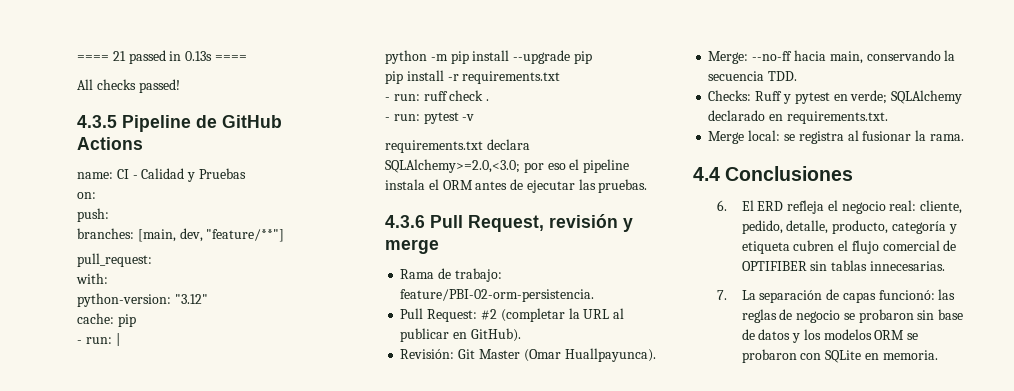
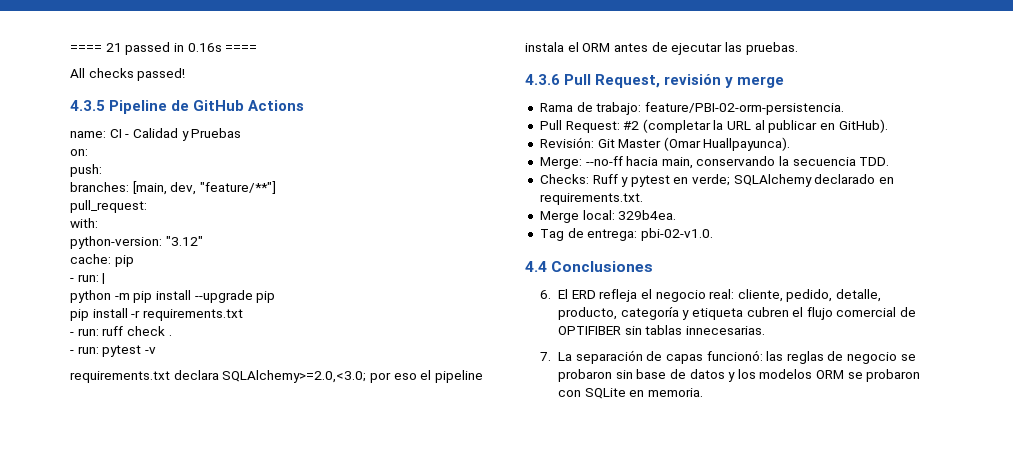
- ==== 21 passed in 0.13s ====
+ ==== 21 passed in 0.16s ====
- Merge local: se registra al fusionar la rama.
+ Merge local: 329b4ea.
+ Tag de entrega: pbi-02-v1.0.

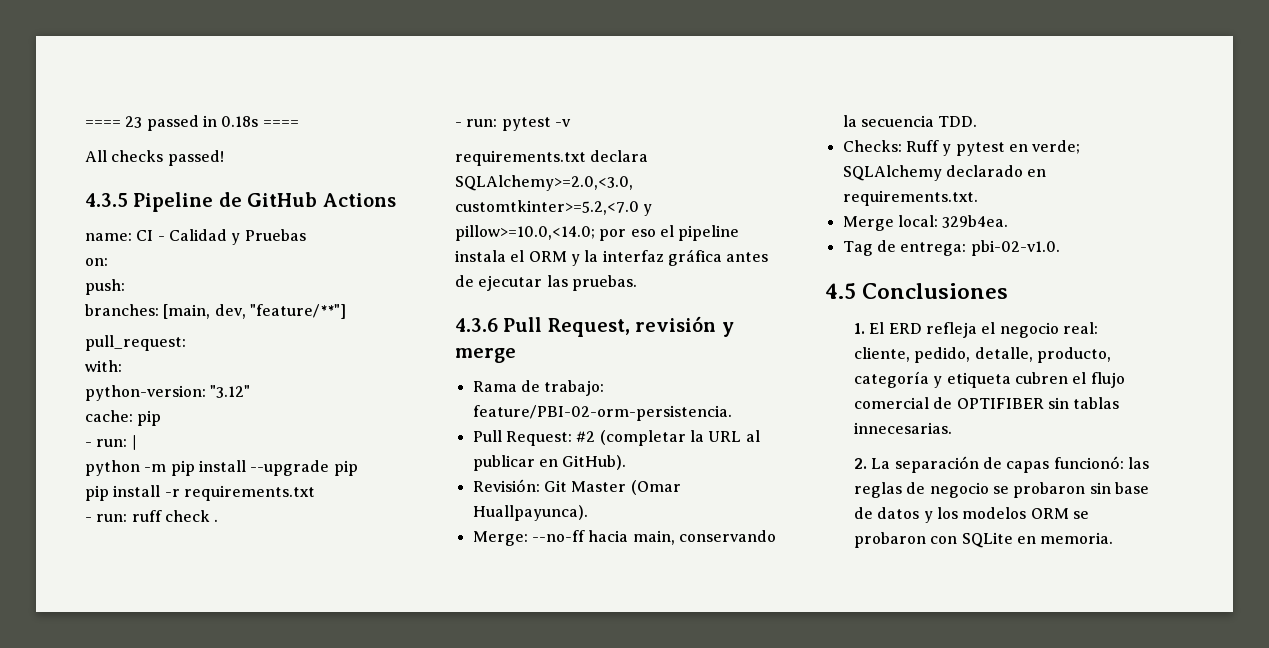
- ==== 21 passed in 0.16s ====
+ ==== 23 passed in 0.18s ====
- requirements.txt declara SQLAlchemy>=2.0,<3.0; por eso el pipeline instala el ORM antes de ejecutar las pruebas.
+ requirements.txt declara SQLAlchemy>=2.0,<3.0, customtkinter>=5.2,<7.0 y pillow>=10.0,<14.0; por eso el pipeline instala el ORM y la interfaz gráfica antes de ejecutar las pruebas.
- 4.4 Conclusiones
+ 4.5 Conclusiones
- 6. El ERD refleja el negocio real: cliente, pedido, detalle, producto, categoría y etiqueta cubren el flujo comercial de OPTIFIBER sin tablas innecesarias.
+ 1. El ERD refleja el negocio real: cliente, pedido, detalle, producto, categoría y etiqueta cubren el flujo comercial de OPTIFIBER sin tablas innecesarias.
- 7. La separación de capas funcionó: las reglas de negocio se probaron sin base de datos y los modelos ORM se probaron con SQLite en memoria.
+ 2. La separación de capas funcionó: las reglas de negocio se probaron sin base de datos y los modelos ORM se probaron con SQLite en memoria.

